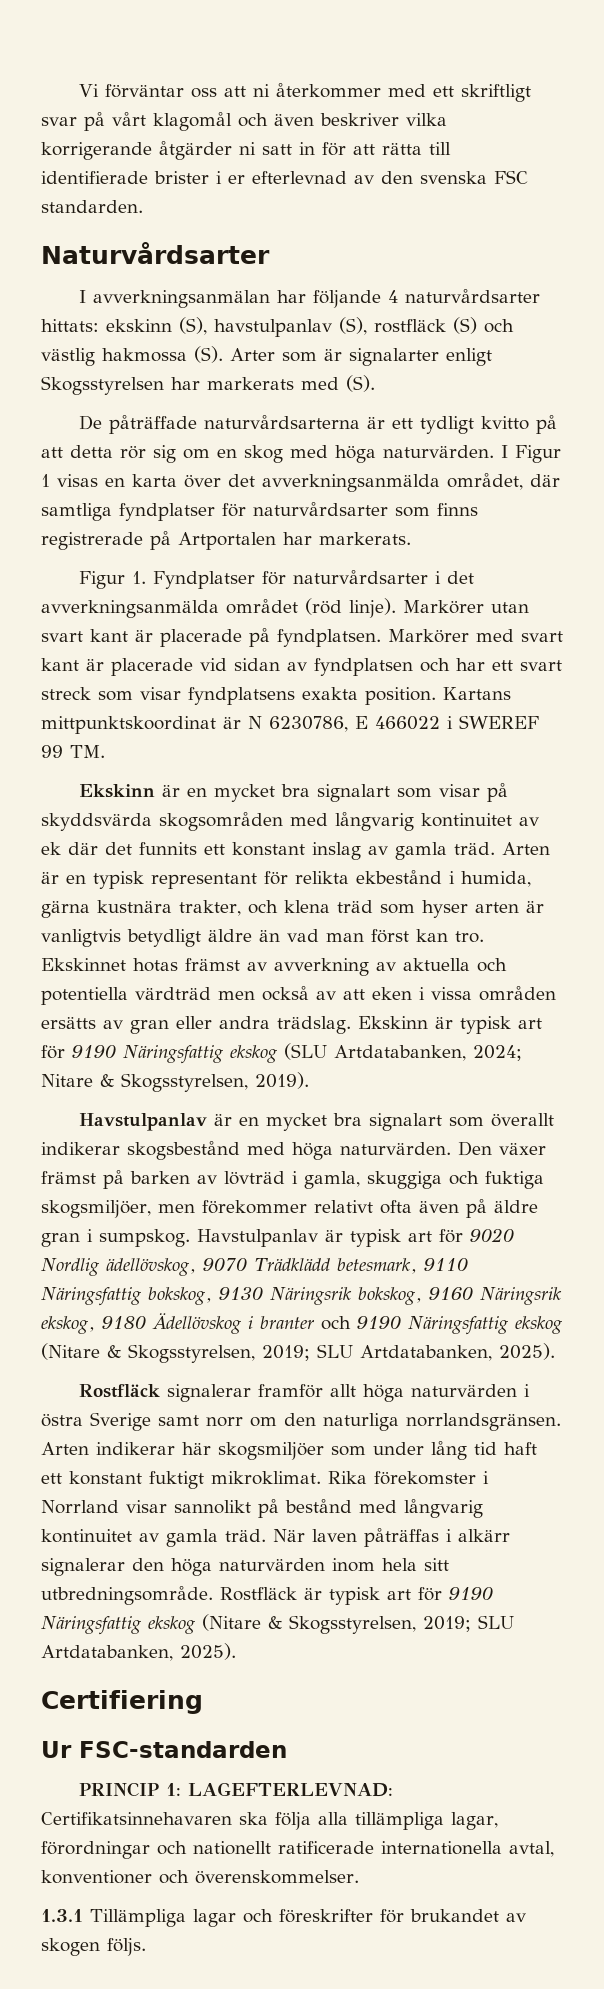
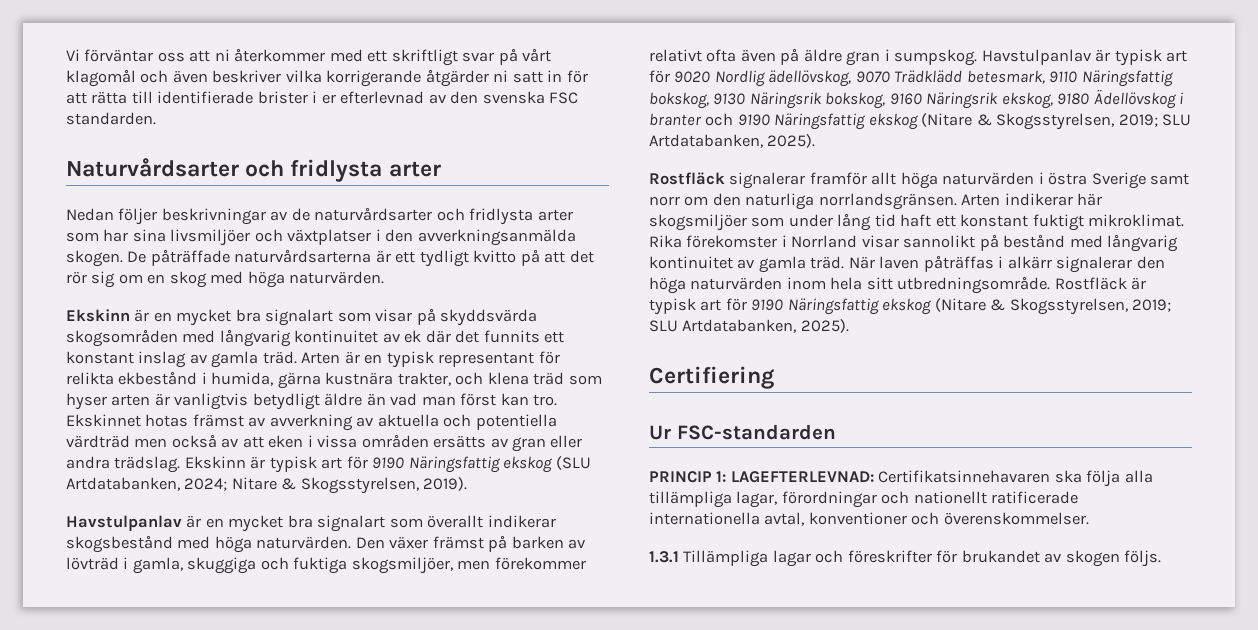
- Naturvårdsarter
- I avverkningsanmälan har följande 4 naturvårdsarter hittats: ekskinn (S), havstulpanlav (S), rostfläck (S) och västlig hakmossa (S). Arter som är signalarter enligt Skogsstyrelsen har markerats med (S).
- De påträffade naturvårdsarterna är ett tydligt kvitto på att detta rör sig om en skog med höga naturvärden. I Figur 1 visas en karta över det avverkningsanmälda området, där samtliga fyndplatser för naturvårdsarter som finns registrerade på Artportalen har markerats.
- Figur 1. Fyndplatser för naturvårdsarter i det avverkningsanmälda området (röd linje). Markörer utan svart kant är placerade på fyndplatsen. Markörer med svart kant är placerade vid sidan av fyndplatsen och har ett svart streck som visar fyndplatsens exakta position. Kartans mittpunktskoordinat är N 6230786, E 466022 i SWEREF 99 TM.
+ Naturvårdsarter och fridlysta arter
+ Nedan följer beskrivningar av de naturvårdsarter och fridlysta arter som har sina livsmiljöer och växtplatser i den avverkningsanmälda skogen. De påträffade naturvårdsarterna är ett tydligt kvitto på att det rör sig om en skog med höga naturvärden.

